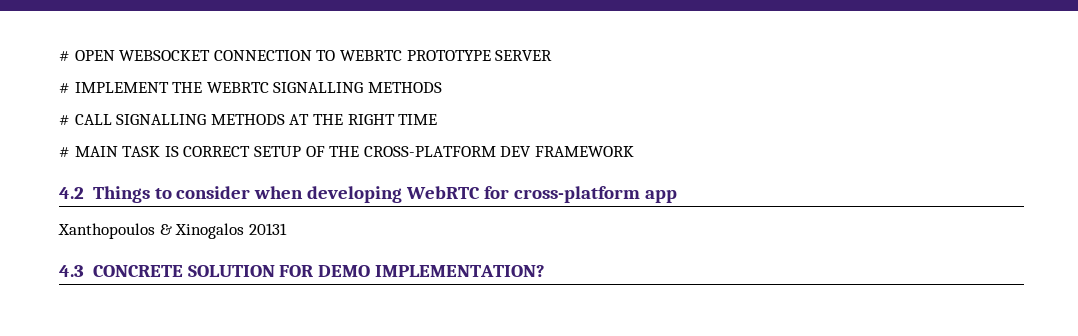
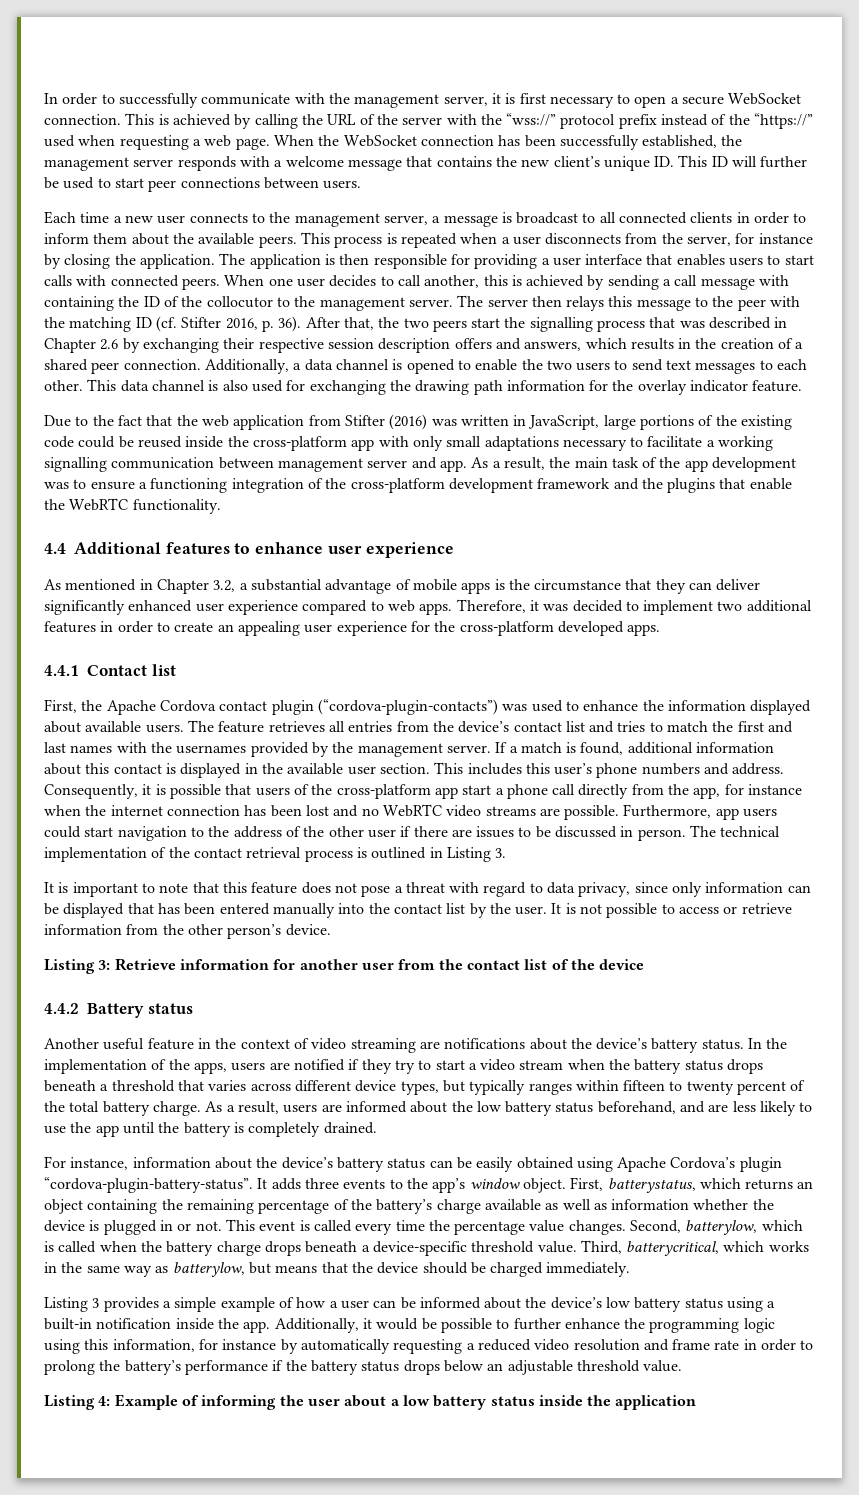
- # OPEN WEBSOCKET CONNECTION TO WEBRTC PROTOTYPE SERVER
- # IMPLEMENT THE WEBRTC SIGNALLING METHODS
- # CALL SIGNALLING METHODS AT THE RIGHT TIME
- # MAIN TASK IS CORRECT SETUP OF THE CROSS-PLATFORM DEV FRAMEWORK
- 4.2 Things to consider when developing WebRTC for cross-platform app
- Xanthopoulos & Xinogalos 20131
- 4.3 CONCRETE SOLUTION FOR DEMO IMPLEMENTATION?
+ In order to successfully communicate with the management server, it is first necessary to open a secure WebSocket connection. This is achieved by calling the URL of the server with the “wss://” protocol prefix instead of the “https://” used when requesting a web page. When the WebSocket connection has been successfully established, the management server responds with a welcome message that contains the new client’s unique ID. This ID will further be used to start peer connections between users.
+ Each time a new user connects to the management server, a message is broadcast to all connected clients in order to inform them about the available peers. This process is repeated when a user disconnects from the server, for instance by closing the application. The application is then responsible for providing a user interface that enables users to start calls with connected peers. When one user decides to call another, this is achieved by sending a call message with containing the ID of the collocutor to the management server. The server then relays this message to the peer with the matching ID (cf. Stifter 2016, p. 36). After that, the two peers start the signalling process that was described in Chapter 2.6 by exchanging their respective session description offers and answers, which results in the creation of a shared peer connection. Additionally, a data channel is opened to enable the two users to send text messages to each other. This data channel is also used for exchanging the drawing path information for the overlay indicator feature.
+ Due to the fact that the web application from Stifter (2016) was written in JavaScript, large portions of the existing code could be reused inside the cross-platform app with only small adaptations necessary to facilitate a working signalling communication between management server and app. As a result, the main task of the app development was to ensure a functioning integration of the cross-platform development framework and the plugins that enable the WebRTC functionality.
+ 4.4 Additional features to enhance user experience
+ As mentioned in Chapter 3.2, a substantial advantage of mobile apps is the circumstance that they can deliver significantly enhanced user experience compared to web apps. Therefore, it was decided to implement two additional features in order to create an appealing user experience for the cross-platform developed apps.
+ 4.4.1 Contact list
+ First, the Apache Cordova contact plugin (“cordova-plugin-contacts”) was used to enhance the information displayed about available users. The feature retrieves all entries from the device’s contact list and tries to match the first and last names with the usernames provided by the management server. If a match is found, additional information about this contact is displayed in the available user section. This includes this user’s phone numbers and address. Consequently, it is possible that users of the cross-platform app start a phone call directly from the app, for instance when the internet connection has been lost and no WebRTC video streams are possible. Furthermore, app users could start navigation to the address of the other user if there are issues to be discussed in person. The technical implementation of the contact retrieval process is outlined in Listing 3.
+ It is important to note that this feature does not pose a threat with regard to data privacy, since only information can be displayed that has been entered manually into the contact list by the user. It is not possible to access or retrieve information from the other person’s device.
+ Listing 3: Retrieve information for another user from the contact list of the device
+ 4.4.2 Battery status
+ Another useful feature in the context of video streaming are notifications about the device’s battery status. In the implementation of the apps, users are notified if they try to start a video stream when the battery status drops beneath a threshold that varies across different device types, but typically ranges within fifteen to twenty percent of the total battery charge. As a result, users are informed about the low battery status beforehand, and are less likely to use the app until the battery is completely drained.
+ For instance, information about the device’s battery status can be easily obtained using Apache Cordova’s plugin “cordova-plugin-battery-status”. It adds three events to the app’s window object. First, batterystatus, which returns an object containing the remaining percentage of the battery’s charge available as well as information whether the device is plugged in or not. This event is called every time the percentage value changes. Second, batterylow, which is called when the battery charge drops beneath a device-specific threshold value. Third, batterycritical, which works in the same way as batterylow, but means that the device should be charged immediately.
+ Listing 3 provides a simple example of how a user can be informed about the device’s low battery status using a built-in notification inside the app. Additionally, it would be possible to further enhance the programming logic using this information, for instance by automatically requesting a reduced video resolution and frame rate in order to prolong the battery’s performance if the battery status drops below an adjustable threshold value.
+ Listing 4: Example of informing the user about a low battery status inside the application

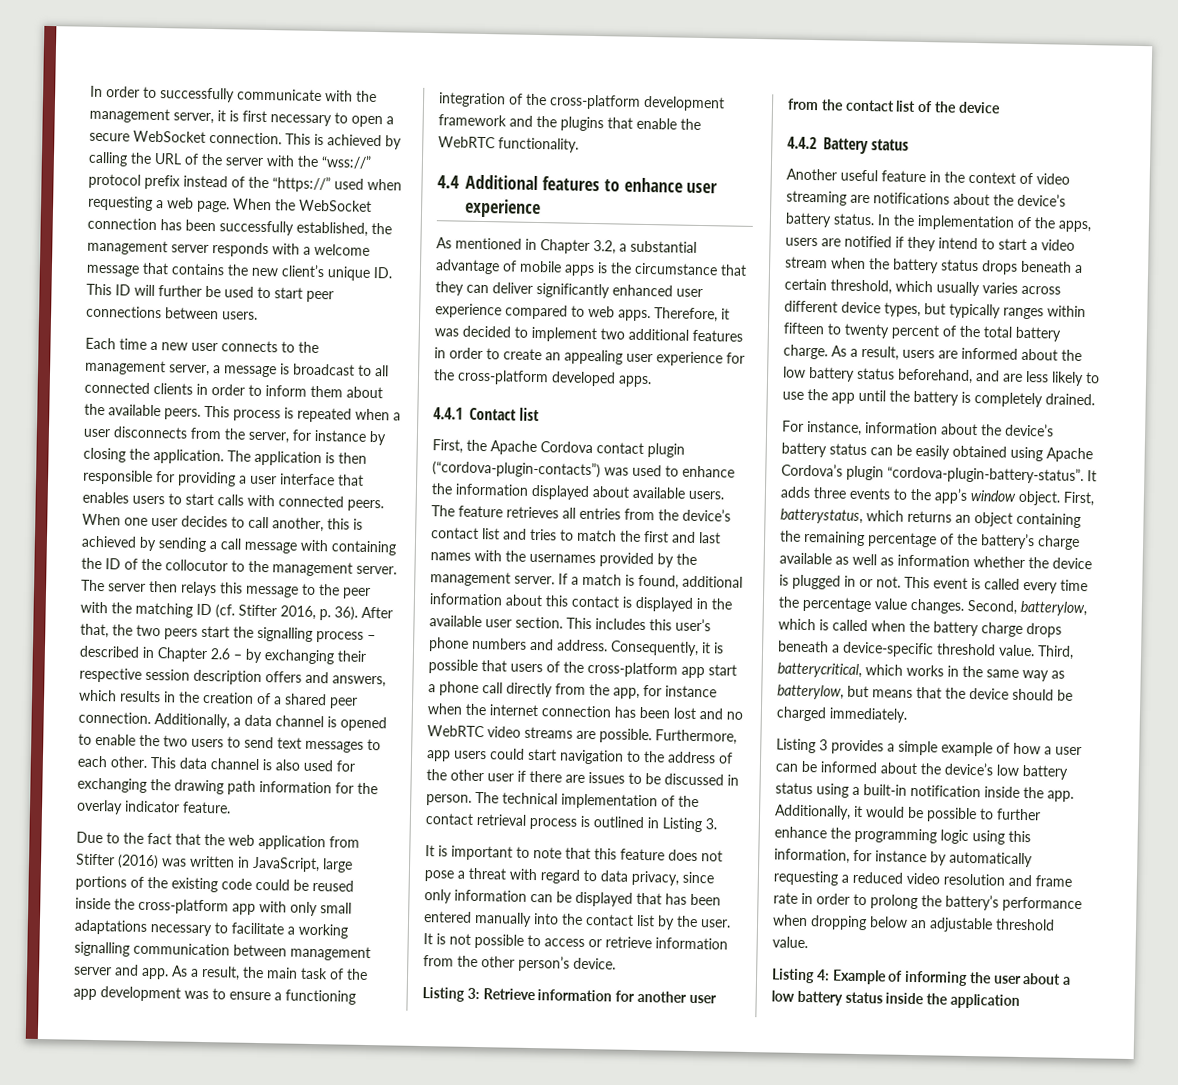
- After that, the two peers start the signalling process that was described in Chapter 2.6 by exchanging their respective session description offers and answers, which results in the creation of a shared peer connection.
+ After that, the two peers start the signalling process – described in Chapter 2.6 – by exchanging their respective session description offers and answers, which results in the creation of a shared peer connection.
- In the implementation of the apps, users are notified if they try to start a video stream when the battery status drops beneath a threshold that varies across different device types, but typically ranges within fifteen to twenty percent of the total battery charge.
+ In the implementation of the apps, users are notified if they intend to start a video stream when the battery status drops beneath a certain threshold, which usually varies across different device types, but typically ranges within fifteen to twenty percent of the total battery charge.
- Additionally, it would be possible to further enhance the programming logic using this information, for instance by automatically requesting a reduced video resolution and frame rate in order to prolong the battery’s performance if the battery status drops below an adjustable threshold value.
+ Additionally, it would be possible to further enhance the programming logic using this information, for instance by automatically requesting a reduced video resolution and frame rate in order to prolong the battery’s performance when dropping below an adjustable threshold value.

